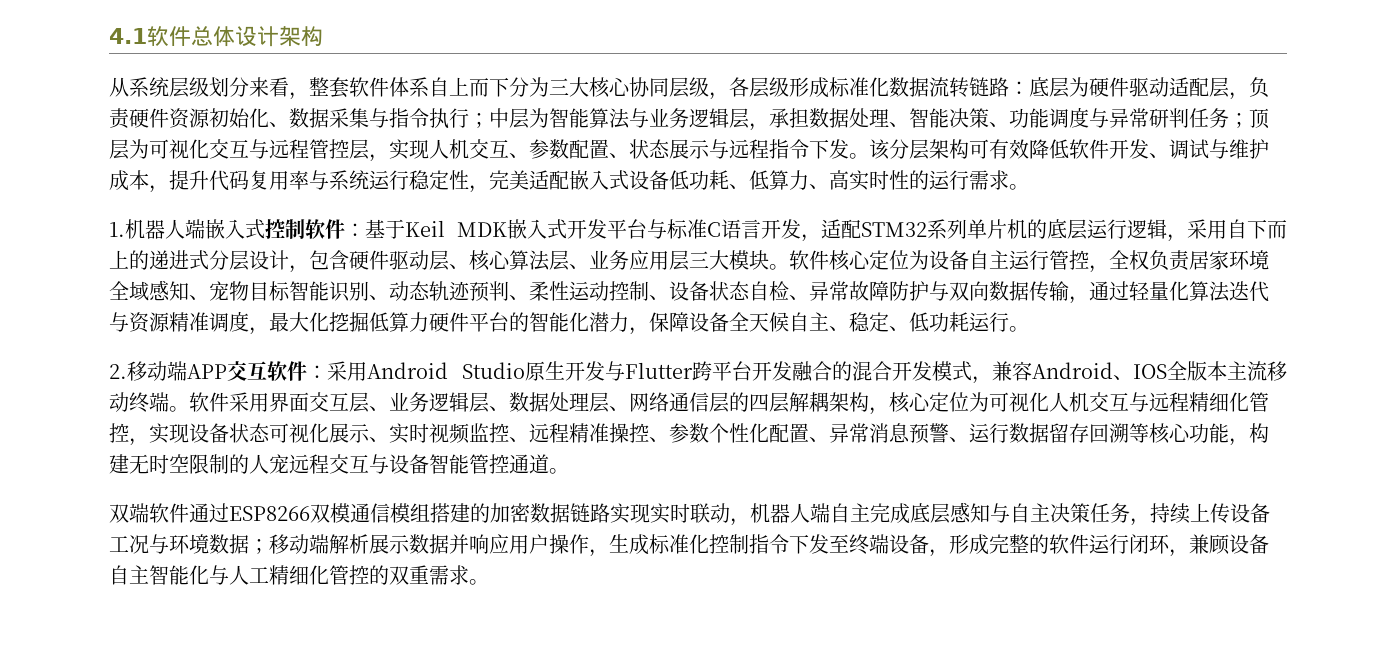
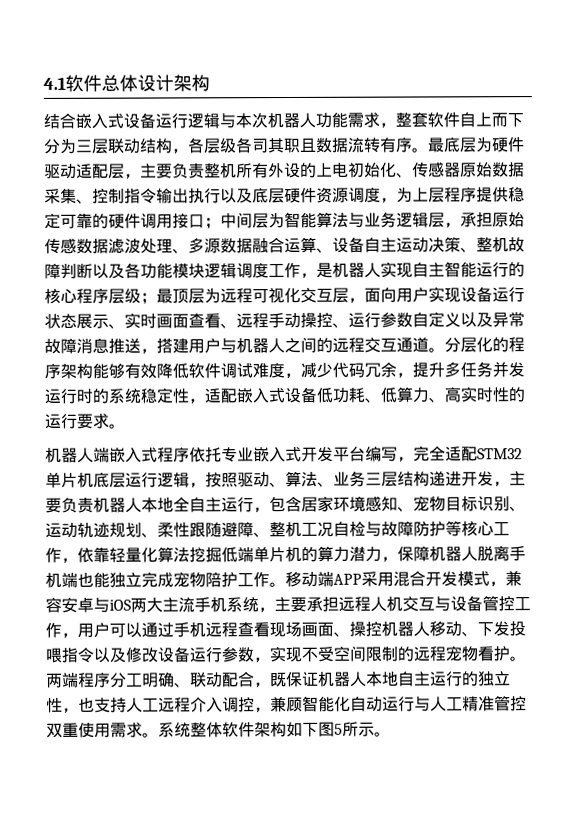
- 从系统层级划分来看，整套软件体系自上而下分为三大核心协同层级，各层级形成标准化数据流转链路：底层为硬件驱动适配层，负责硬件资源初始化、数据采集与指令执行；中层为智能算法与业务逻辑层，承担数据处理、智能决策、功能调度与异常研判任务；顶层为可视化交互与远程管控层，实现人机交互、参数配置、状态展示与远程指令下发。该分层架构可有效降低软件开发、调试与维护成本，提升代码复用率与系统运行稳定性，完美适配嵌入式设备低功耗、低算力、高实时性的运行需求。
+ 结合嵌入式设备运行逻辑与本次机器人功能需求，整套软件自上而下分为三层联动结构，各层级各司其职且数据流转有序。最底层为硬件驱动适配层，主要负责整机所有外设的上电初始化、传感器原始数据采集、控制指令输出执行以及底层硬件资源调度，为上层程序提供稳定可靠的硬件调用接口；中间层为智能算法与业务逻辑层，承担原始传感数据滤波处理、多源数据融合运算、设备自主运动决策、整机故障判断以及各功能模块逻辑调度工作，是机器人实现自主智能运行的核心程序层级；最顶层为远程可视化交互层，面向用户实现设备运行状态展示、实时画面查看、远程手动操控、运行参数自定义以及异常故障消息推送，搭建用户与机器人之间的远程交互通道。分层化的程序架构能够有效降低软件调试难度，减少代码冗余，提升多任务并发运行时的系统稳定性，适配嵌入式设备低功耗、低算力、高实时性的运行要求。
- 1.机器人端嵌入式控制软件：基于Keil MDK嵌入式开发平台与标准C语言开发，适配STM32系列单片机的底层运行逻辑，采用自下而上的递进式分层设计，包含硬件驱动层、核心算法层、业务应用层三大模块。软件核心定位为设备自主运行管控，全权负责居家环境全域感知、宠物目标智能识别、动态轨迹预判、柔性运动控制、设备状态自检、异常故障防护与双向数据传输，通过轻量化算法迭代与资源精准调度，最大化挖掘低算力硬件平台的智能化潜力，保障设备全天候自主、稳定、低功耗运行。
- 2.移动端APP交互软件：采用Android Studio原生开发与Flutter跨平台开发融合的混合开发模式，兼容Android、IOS全版本主流移动终端。软件采用界面交互层、业务逻辑层、数据处理层、网络通信层的四层解耦架构，核心定位为可视化人机交互与远程精细化管控，实现设备状态可视化展示、实时视频监控、远程精准操控、参数个性化配置、异常消息预警、运行数据留存回溯等核心功能，构建无时空限制的人宠远程交互与设备智能管控通道。
- 双端软件通过ESP8266双模通信模组搭建的加密数据链路实现实时联动，机器人端自主完成底层感知与自主决策任务，持续上传设备工况与环境数据；移动端解析展示数据并响应用户操作，生成标准化控制指令下发至终端设备，形成完整的软件运行闭环，兼顾设备自主智能化与人工精细化管控的双重需求。
+ 机器人端嵌入式程序依托专业嵌入式开发平台编写，完全适配STM32单片机底层运行逻辑，按照驱动、算法、业务三层结构递进开发，主要负责机器人本地全自主运行，包含居家环境感知、宠物目标识别、运动轨迹规划、柔性跟随避障、整机工况自检与故障防护等核心工作，依靠轻量化算法挖掘低端单片机的算力潜力，保障机器人脱离手机端也能独立完成宠物陪护工作。移动端APP采用混合开发模式，兼容安卓与iOS两大主流手机系统，主要承担远程人机交互与设备管控工作，用户可以通过手机远程查看现场画面、操控机器人移动、下发投喂指令以及修改设备运行参数，实现不受空间限制的远程宠物看护。两端程序分工明确、联动配合，既保证机器人本地自主运行的独立性，也支持人工远程介入调控，兼顾智能化自动运行与人工精准管控双重使用需求。系统整体软件架构如下图5所示。

